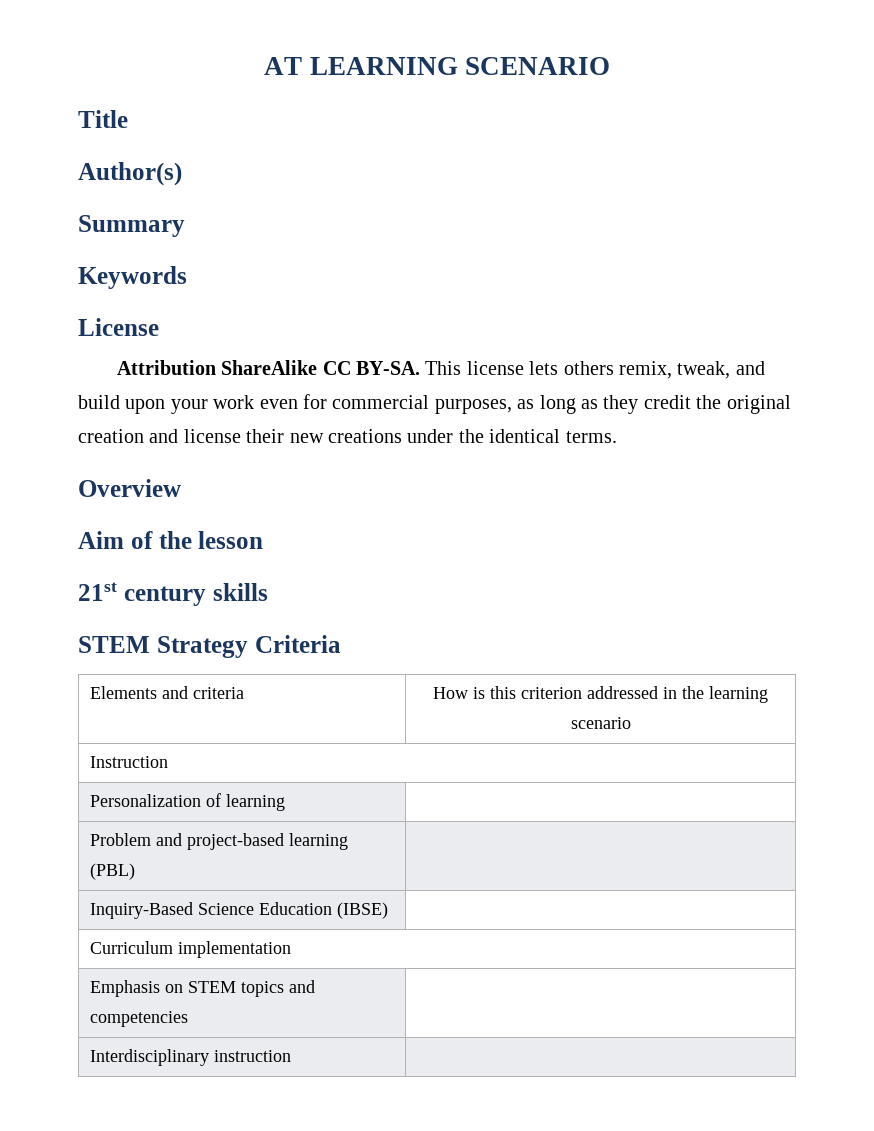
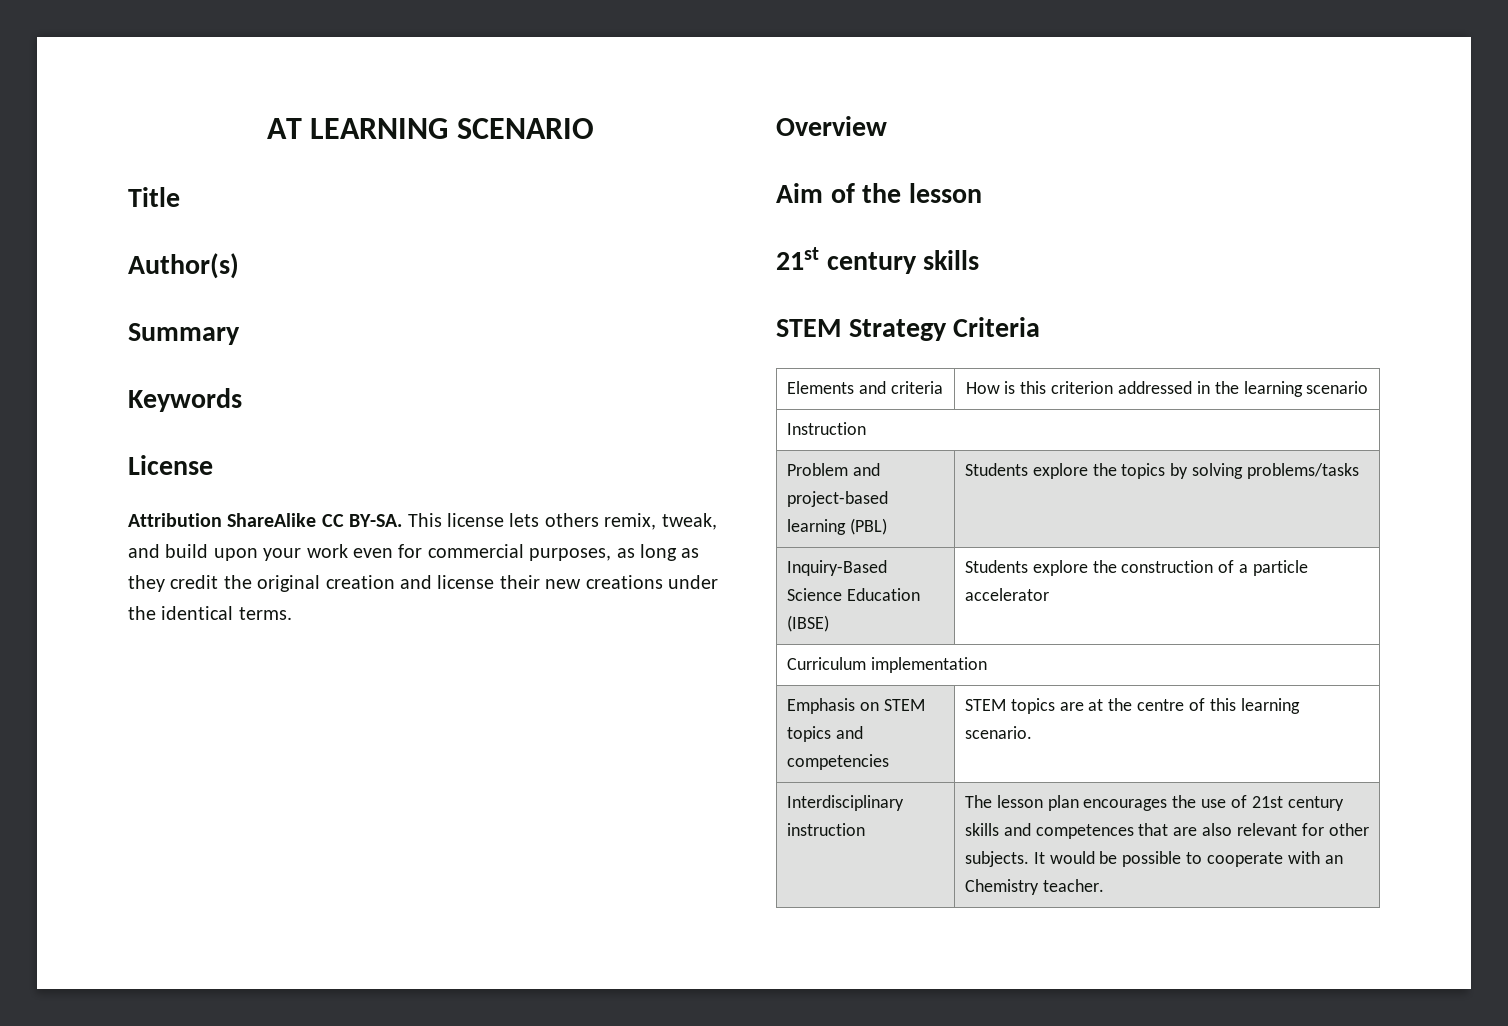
- Personalization of learning |
- Problem and project-based learning (PBL) |
- Inquiry-Based Science Education (IBSE) |
+ Problem and project-based learning (PBL) | Students explore the topics by solving problems/tasks
+ Inquiry-Based Science Education (IBSE) | Students explore the construction of a particle accelerator
- Emphasis on STEM topics and competencies |
- Interdisciplinary instruction |
+ Emphasis on STEM topics and competencies | STEM topics are at the centre of this learning scenario.
+ Interdisciplinary instruction | The lesson plan encourages the use of 21st century skills and competences that are also relevant for other subjects. It would be possible to cooperate with an Chemistry teacher.

